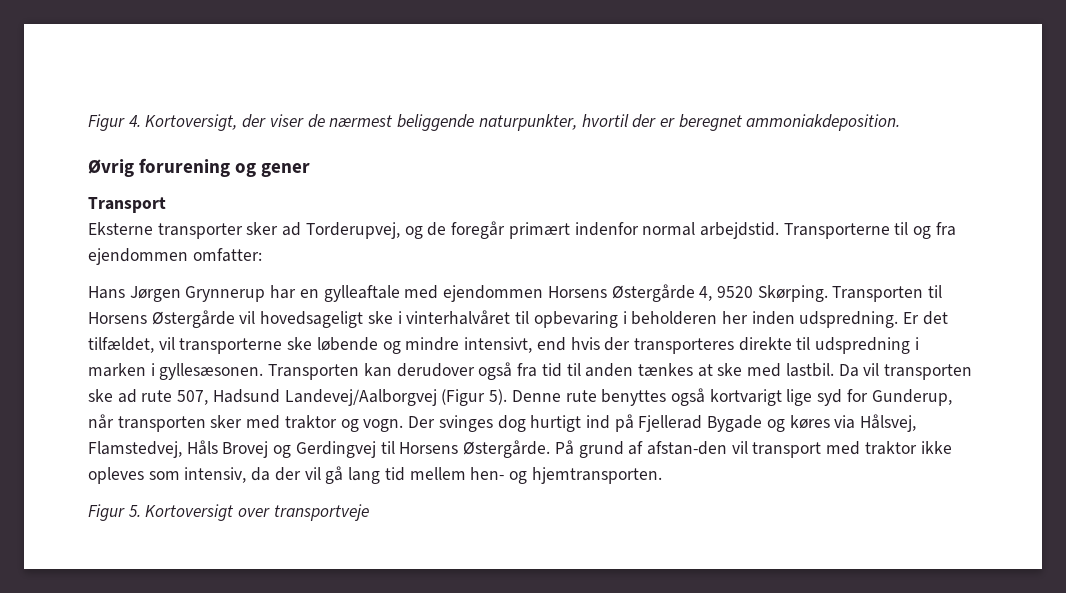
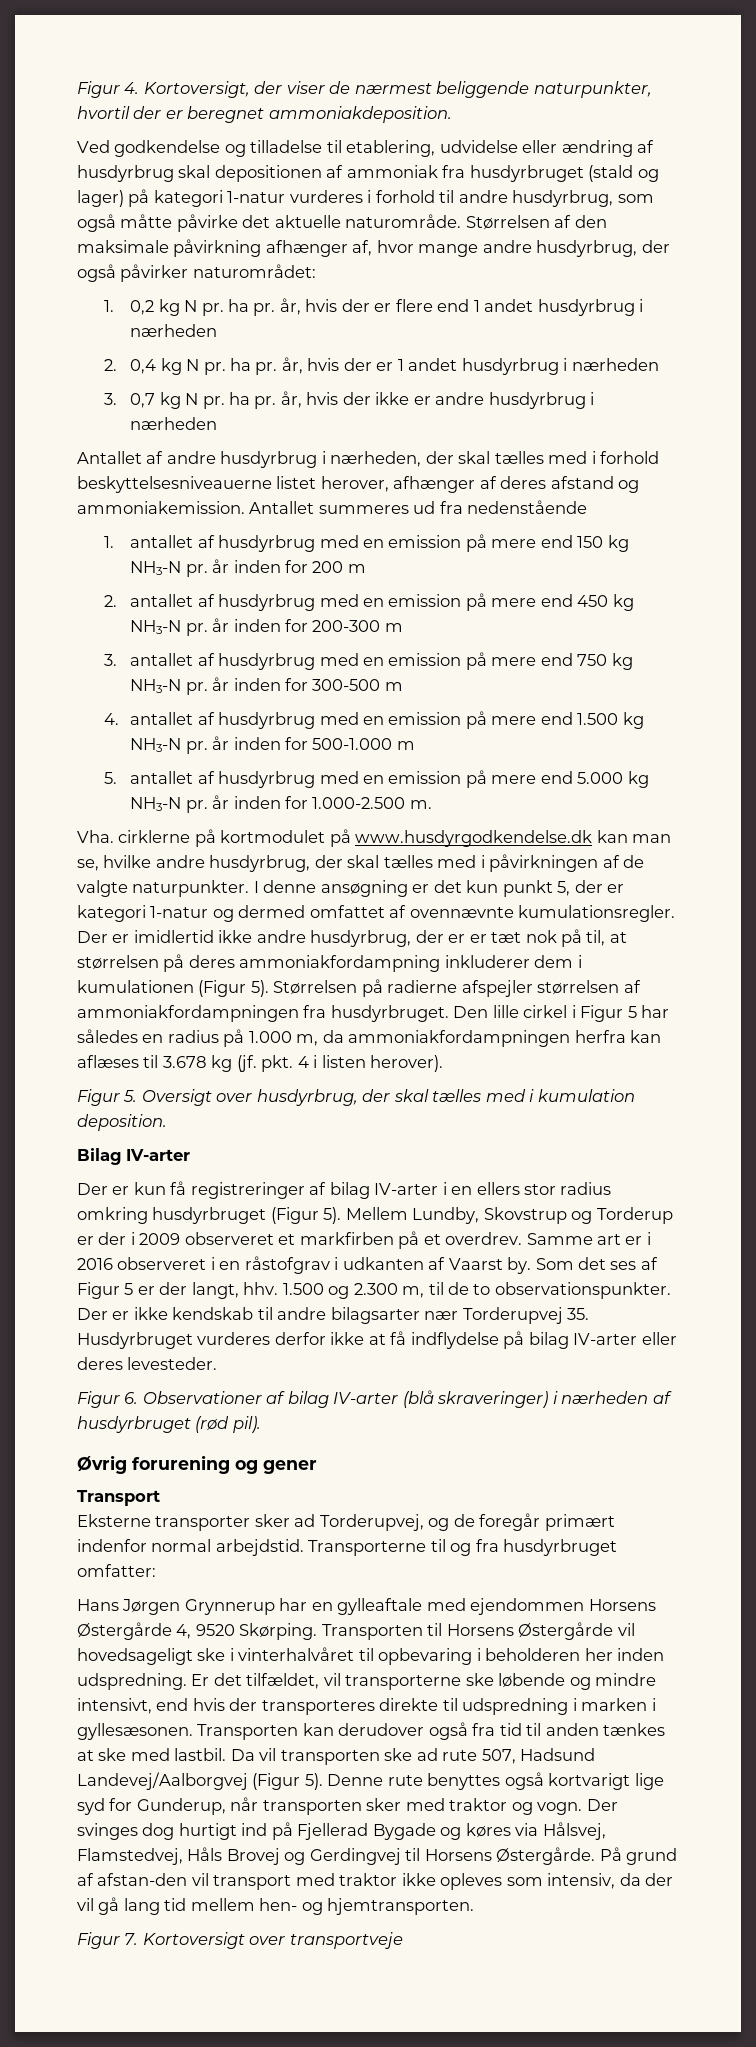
+ Ved godkendelse og tilladelse til etablering, udvidelse eller ændring af husdyrbrug skal depositionen af ammoniak fra husdyrbruget (stald og lager) på kategori 1-natur vurderes i forhold til andre husdyrbrug, som også måtte påvirke det aktuelle naturområde. Størrelsen af den maksimale påvirkning afhænger af, hvor mange andre husdyrbrug, der også påvirker naturområdet:
+ 1. 0,2 kg N pr. ha pr. år, hvis der er flere end 1 andet husdyrbrug i nærheden
+ 2. 0,4 kg N pr. ha pr. år, hvis der er 1 andet husdyrbrug i nærheden
+ 3. 0,7 kg N pr. ha pr. år, hvis der ikke er andre husdyrbrug i nærheden
+ Antallet af andre husdyrbrug i nærheden, der skal tælles med i forhold beskyttelsesniveauerne listet herover, afhænger af deres afstand og ammoniakemission. Antallet summeres ud fra nedenstående
+ 1. antallet af husdyrbrug med en emission på mere end 150 kg NH3-N pr. år inden for 200 m
+ 2. antallet af husdyrbrug med en emission på mere end 450 kg NH3-N pr. år inden for 200-300 m
+ 3. antallet af husdyrbrug med en emission på mere end 750 kg NH3-N pr. år inden for 300-500 m
+ 4. antallet af husdyrbrug med en emission på mere end 1.500 kg NH3-N pr. år inden for 500-1.000 m
+ 5. antallet af husdyrbrug med en emission på mere end 5.000 kg NH3-N pr. år inden for 1.000-2.500 m.
+ Vha. cirklerne på kortmodulet på www.husdyrgodkendelse.dk kan man se, hvilke andre husdyrbrug, der skal tælles med i påvirkningen af de valgte naturpunkter. I denne ansøgning er det kun punkt 5, der er kategori 1-natur og dermed omfattet af ovennævnte kumulationsregler. Der er imidlertid ikke andre husdyrbrug, der er er tæt nok på til, at størrelsen på deres ammoniakfordampning inkluderer dem i kumulationen (Figur 5). Størrelsen på radierne afspejler størrelsen af ammoniakfordampningen fra husdyrbruget. Den lille cirkel i Figur 5 har således en radius på 1.000 m, da ammoniakfordampningen herfra kan aflæses til 3.678 kg (jf. pkt. 4 i listen herover).
+ Figur 5. Oversigt over husdyrbrug, der skal tælles med i kumulation deposition.
+ Bilag IV-arter
+ Der er kun få registreringer af bilag IV-arter i en ellers stor radius omkring husdyrbruget (Figur 5). Mellem Lundby, Skovstrup og Torderup er der i 2009 observeret et markfirben på et overdrev. Samme art er i 2016 observeret i en råstofgrav i udkanten af Vaarst by. Som det ses af Figur 5 er der langt, hhv. 1.500 og 2.300 m, til de to observationspunkter. Der er ikke kendskab til andre bilagsarter nær Torderupvej 35. Husdyrbruget vurderes derfor ikke at få indflydelse på bilag IV-arter eller deres levesteder.
+ Figur 6. Observationer af bilag IV-arter (blå skraveringer) i nærheden af husdyrbruget (rød pil).
- Transporterne til og fra ejendommen omfatter:
+ Transporterne til og fra husdyrbruget omfatter:
- Figur 5. Kortoversigt over transportveje
+ Figur 7. Kortoversigt over transportveje

